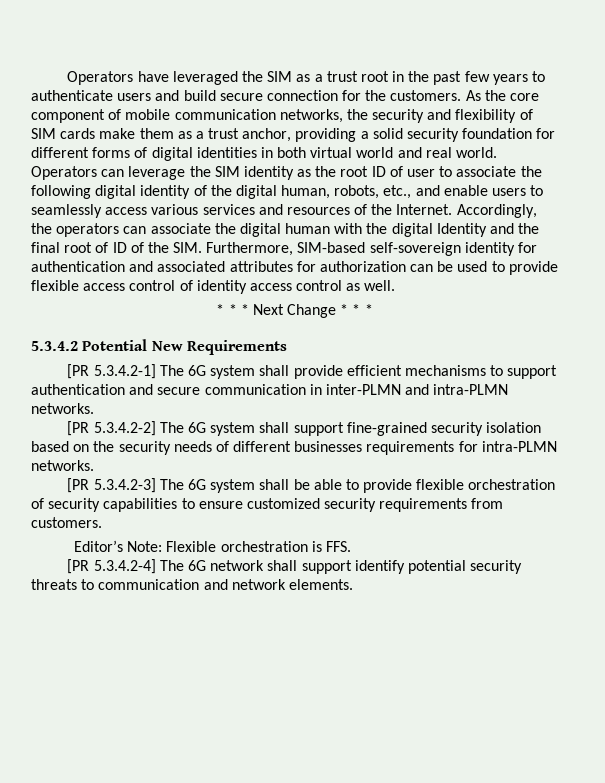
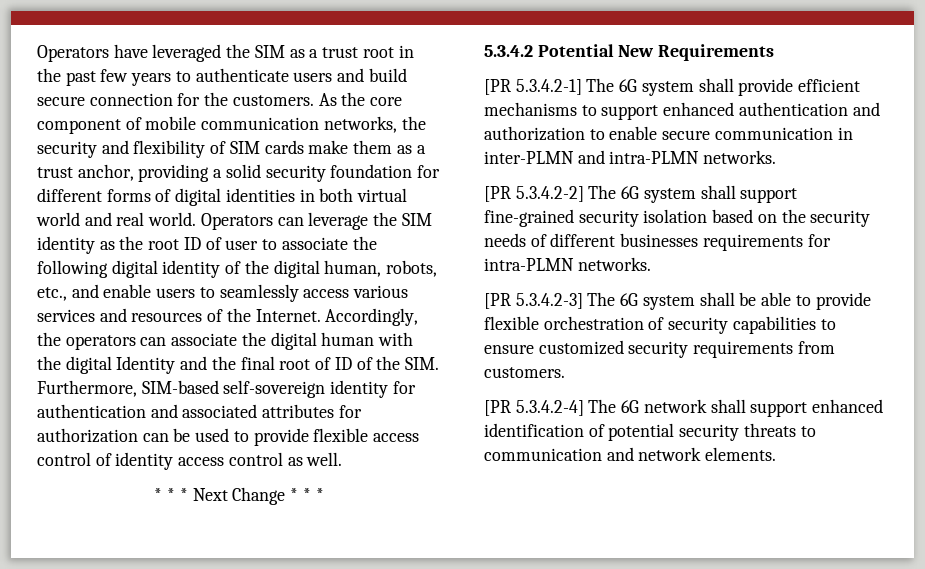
- [PR 5.3.4.2-1] The 6G system shall provide efficient mechanisms to support authentication and secure communication in inter-PLMN and intra-PLMN networks.
+ [PR 5.3.4.2-1] The 6G system shall provide efficient mechanisms to support enhanced authentication and authorization to enable secure communication in inter-PLMN and intra-PLMN networks.
- Editor’s Note: Flexible orchestration is FFS.
- [PR 5.3.4.2-4] The 6G network shall support identify potential security threats to communication and network elements.
+ [PR 5.3.4.2-4] The 6G network shall support enhanced identification of potential security threats to communication and network elements.

